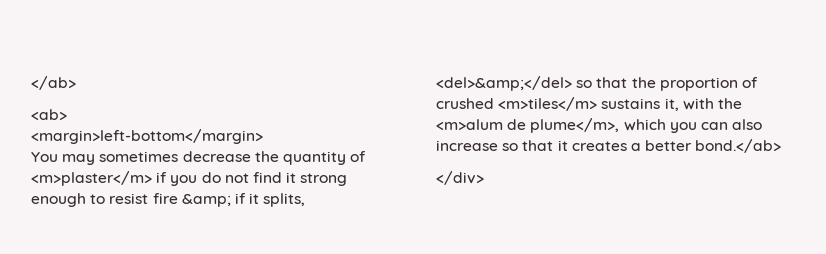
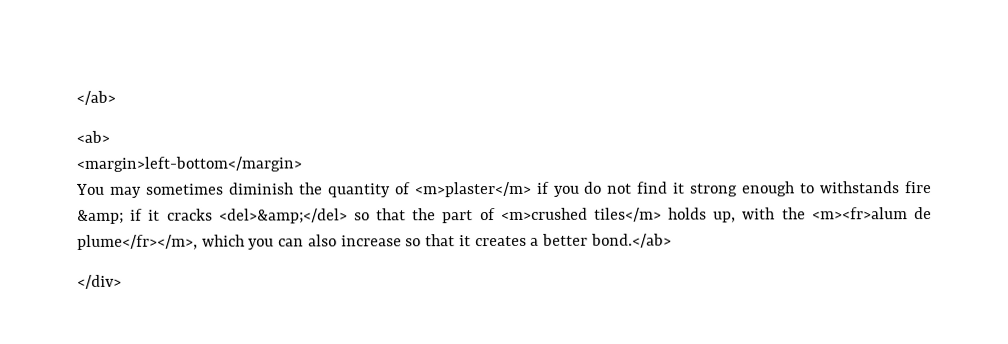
- You may sometimes decrease the quantity of <m>plaster</m> if you do not find it strong enough to resist fire &amp; if it splits, <del>&amp;</del> so that the proportion of crushed <m>tiles</m> sustains it, with the <m>alum de plume</m>, which you can also increase so that it creates a better bond.</ab>
+ You may sometimes diminish the quantity of <m>plaster</m> if you do not find it strong enough to withstands fire &amp; if it cracks <del>&amp;</del> so that the part of <m>crushed tiles</m> holds up, with the <m><fr>alum de plume</fr></m>, which you can also increase so that it creates a better bond.</ab>

